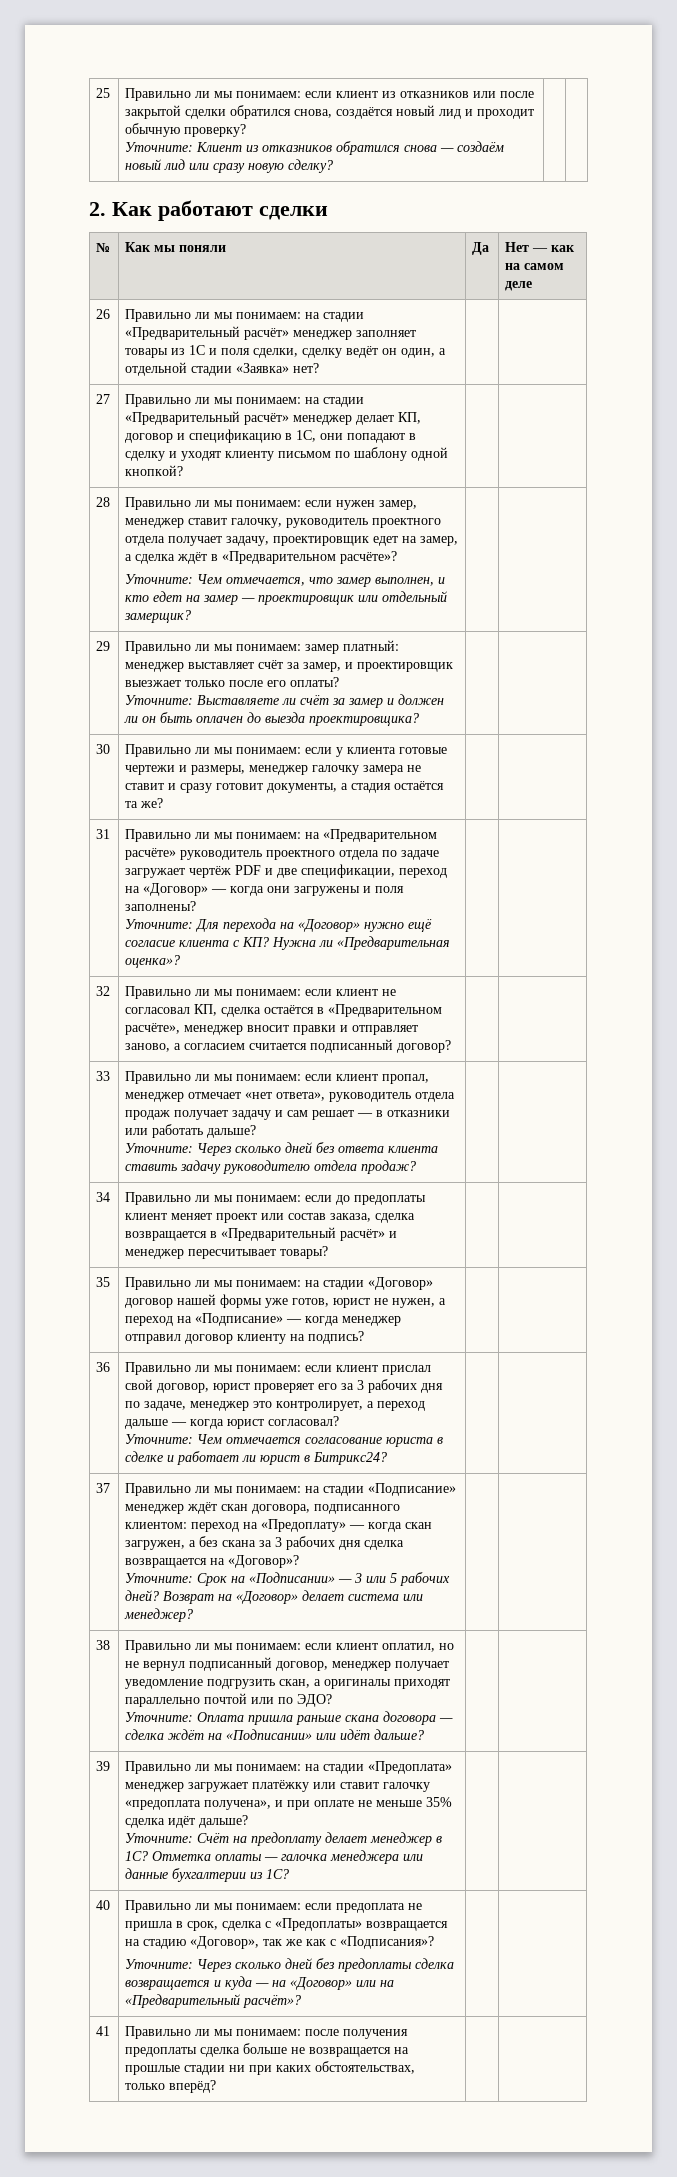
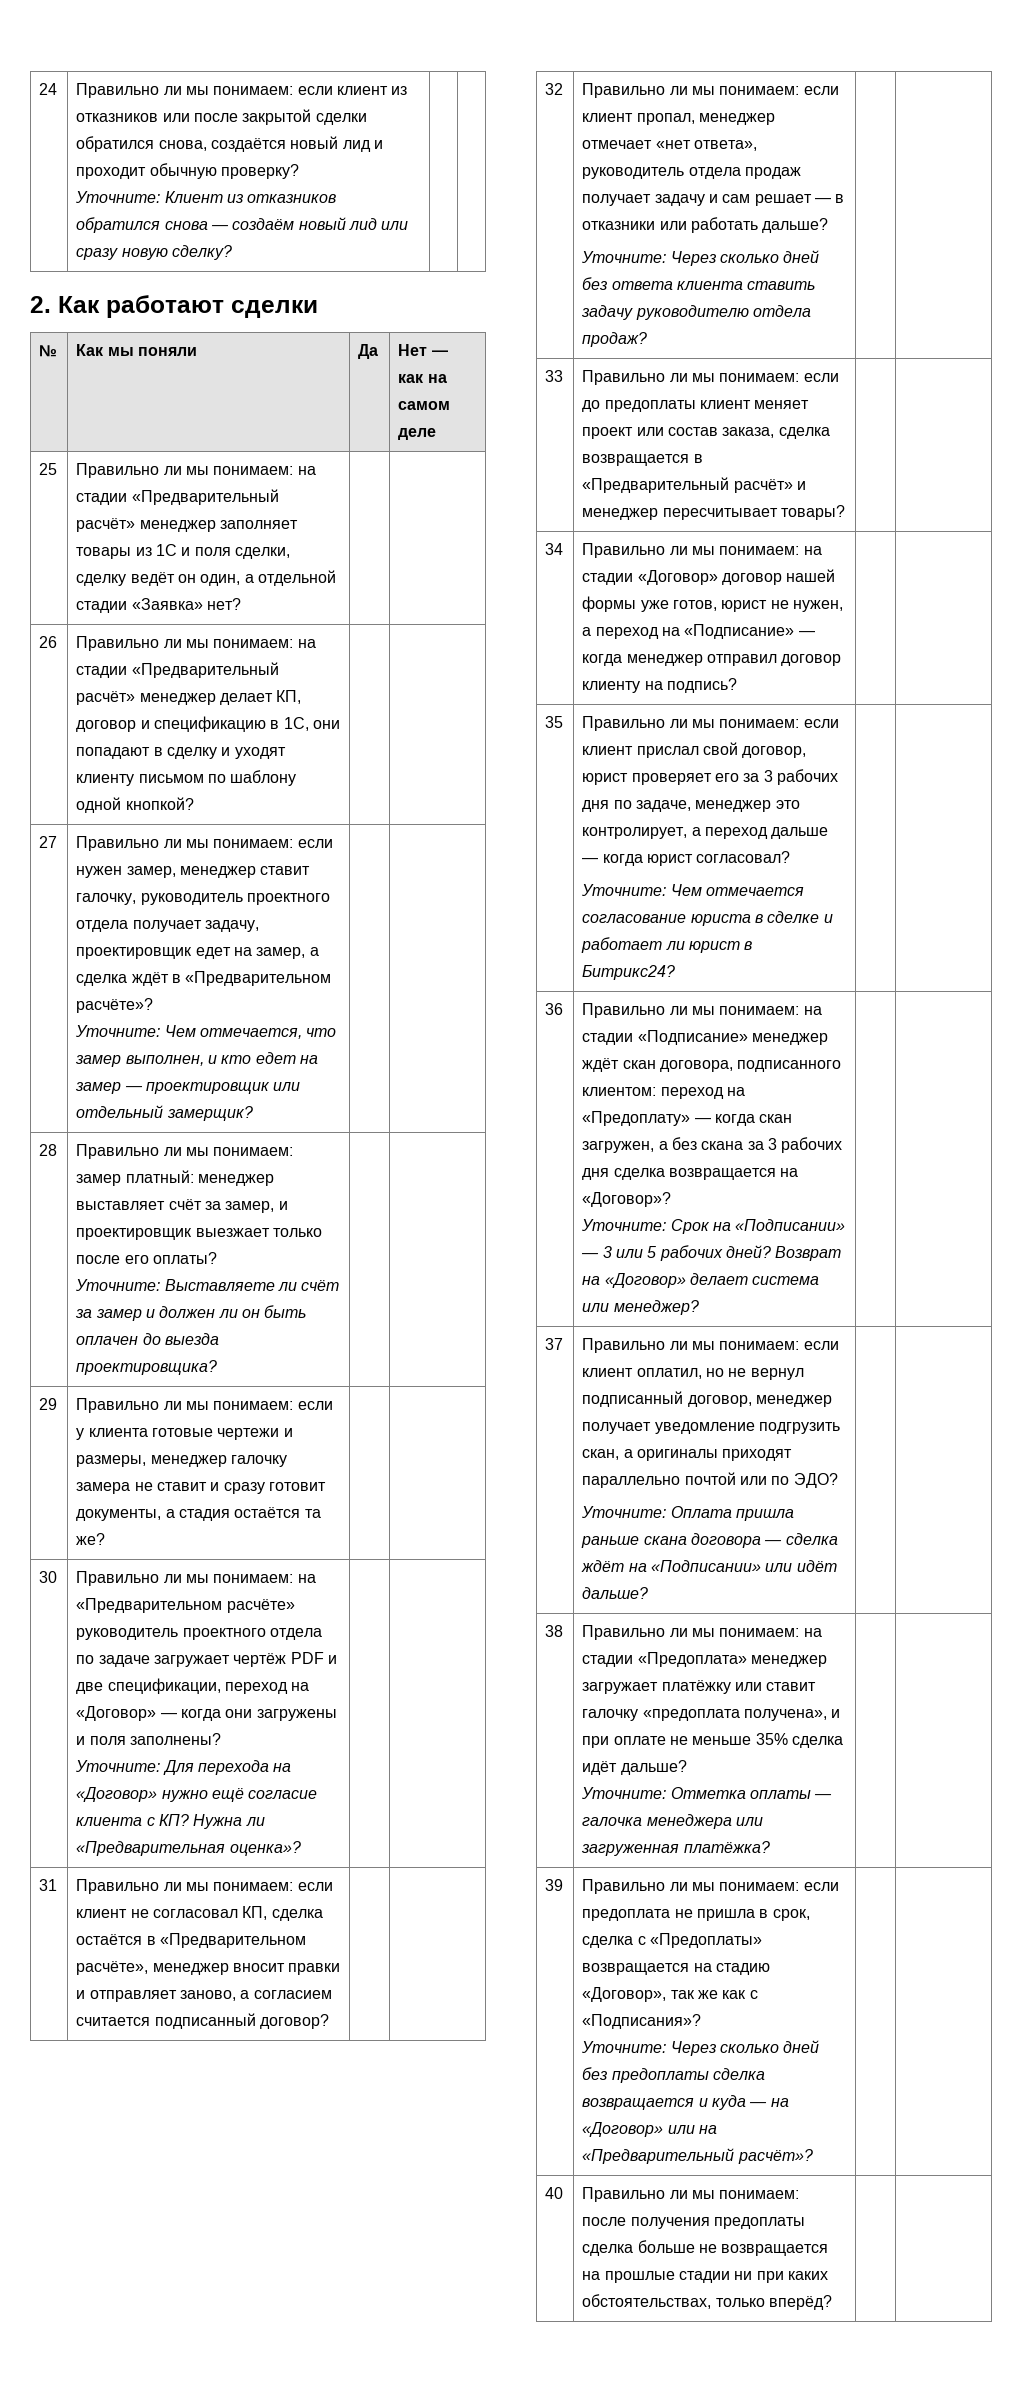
- 25 | Правильно ли мы понимаем: если клиент из отказников или после закрытой сделки обратился снова, создаётся новый лид и проходит обычную проверку?
+ 24 | Правильно ли мы понимаем: если клиент из отказников или после закрытой сделки обратился снова, создаётся новый лид и проходит обычную проверку?
- 26 | Правильно ли мы понимаем: на стадии «Предварительный расчёт» менеджер заполняет товары из 1С и поля сделки, сделку ведёт он один, а отдельной стадии «Заявка» нет? | |
+ 25 | Правильно ли мы понимаем: на стадии «Предварительный расчёт» менеджер заполняет товары из 1С и поля сделки, сделку ведёт он один, а отдельной стадии «Заявка» нет? | |
- 27 | Правильно ли мы понимаем: на стадии «Предварительный расчёт» менеджер делает КП, договор и спецификацию в 1С, они попадают в сделку и уходят клиенту письмом по шаблону одной кнопкой? | |
+ 26 | Правильно ли мы понимаем: на стадии «Предварительный расчёт» менеджер делает КП, договор и спецификацию в 1С, они попадают в сделку и уходят клиенту письмом по шаблону одной кнопкой? | |
- 28
+ 27
- 29 | Правильно ли мы понимаем: замер платный: менеджер выставляет счёт за замер, и проектировщик выезжает только после его оплаты?
+ 28 | Правильно ли мы понимаем: замер платный: менеджер выставляет счёт за замер, и проектировщик выезжает только после его оплаты?
- 30 | Правильно ли мы понимаем: если у клиента готовые чертежи и размеры, менеджер галочку замера не ставит и сразу готовит документы, а стадия остаётся та же? | |
+ 29 | Правильно ли мы понимаем: если у клиента готовые чертежи и размеры, менеджер галочку замера не ставит и сразу готовит документы, а стадия остаётся та же? | |
- 31
+ 30
- 32 | Правильно ли мы понимаем: если клиент не согласовал КП, сделка остаётся в «Предварительном расчёте», менеджер вносит правки и отправляет заново, а согласием считается подписанный договор? | |
+ 31 | Правильно ли мы понимаем: если клиент не согласовал КП, сделка остаётся в «Предварительном расчёте», менеджер вносит правки и отправляет заново, а согласием считается подписанный договор? | |
- 33 | Правильно ли мы понимаем: если клиент пропал, менеджер отмечает «нет ответа», руководитель отдела продаж получает задачу и сам решает — в отказники или работать дальше?
+ 32 | Правильно ли мы понимаем: если клиент пропал, менеджер отмечает «нет ответа», руководитель отдела продаж получает задачу и сам решает — в отказники или работать дальше?
- 34 | Правильно ли мы понимаем: если до предоплаты клиент меняет проект или состав заказа, сделка возвращается в «Предварительный расчёт» и менеджер пересчитывает товары? | |
+ 33 | Правильно ли мы понимаем: если до предоплаты клиент меняет проект или состав заказа, сделка возвращается в «Предварительный расчёт» и менеджер пересчитывает товары? | |
- 35 | Правильно ли мы понимаем: на стадии «Договор» договор нашей формы уже готов, юрист не нужен, а переход на «Подписание» — когда менеджер отправил договор клиенту на подпись? | |
+ 34 | Правильно ли мы понимаем: на стадии «Договор» договор нашей формы уже готов, юрист не нужен, а переход на «Подписание» — когда менеджер отправил договор клиенту на подпись? | |
- 36
+ 35
- 37
+ 36
- 38 | Правильно ли мы понимаем: если клиент оплатил, но не вернул подписанный договор, менеджер получает уведомление подгрузить скан, а оригиналы приходят параллельно почтой или по ЭДО?
+ 37 | Правильно ли мы понимаем: если клиент оплатил, но не вернул подписанный договор, менеджер получает уведомление подгрузить скан, а оригиналы приходят параллельно почтой или по ЭДО?
- 39
+ 38
- Уточните: Счёт на предоплату делает менеджер в 1С? Отметка оплаты — галочка менеджера или данные бухгалтерии из 1С? | |
- 40 | Правильно ли мы понимаем: если предоплата не пришла в срок, сделка с «Предоплаты» возвращается на стадию «Договор», так же как с «Подписания»?
+ Уточните: Отметка оплаты — галочка менеджера или загруженная платёжка? | |
+ 39 | Правильно ли мы понимаем: если предоплата не пришла в срок, сделка с «Предоплаты» возвращается на стадию «Договор», так же как с «Подписания»?
- 41 | Правильно ли мы понимаем: после получения предоплаты сделка больше не возвращается на прошлые стадии ни при каких обстоятельствах, только вперёд? | |
+ 40 | Правильно ли мы понимаем: после получения предоплаты сделка больше не возвращается на прошлые стадии ни при каких обстоятельствах, только вперёд? | |

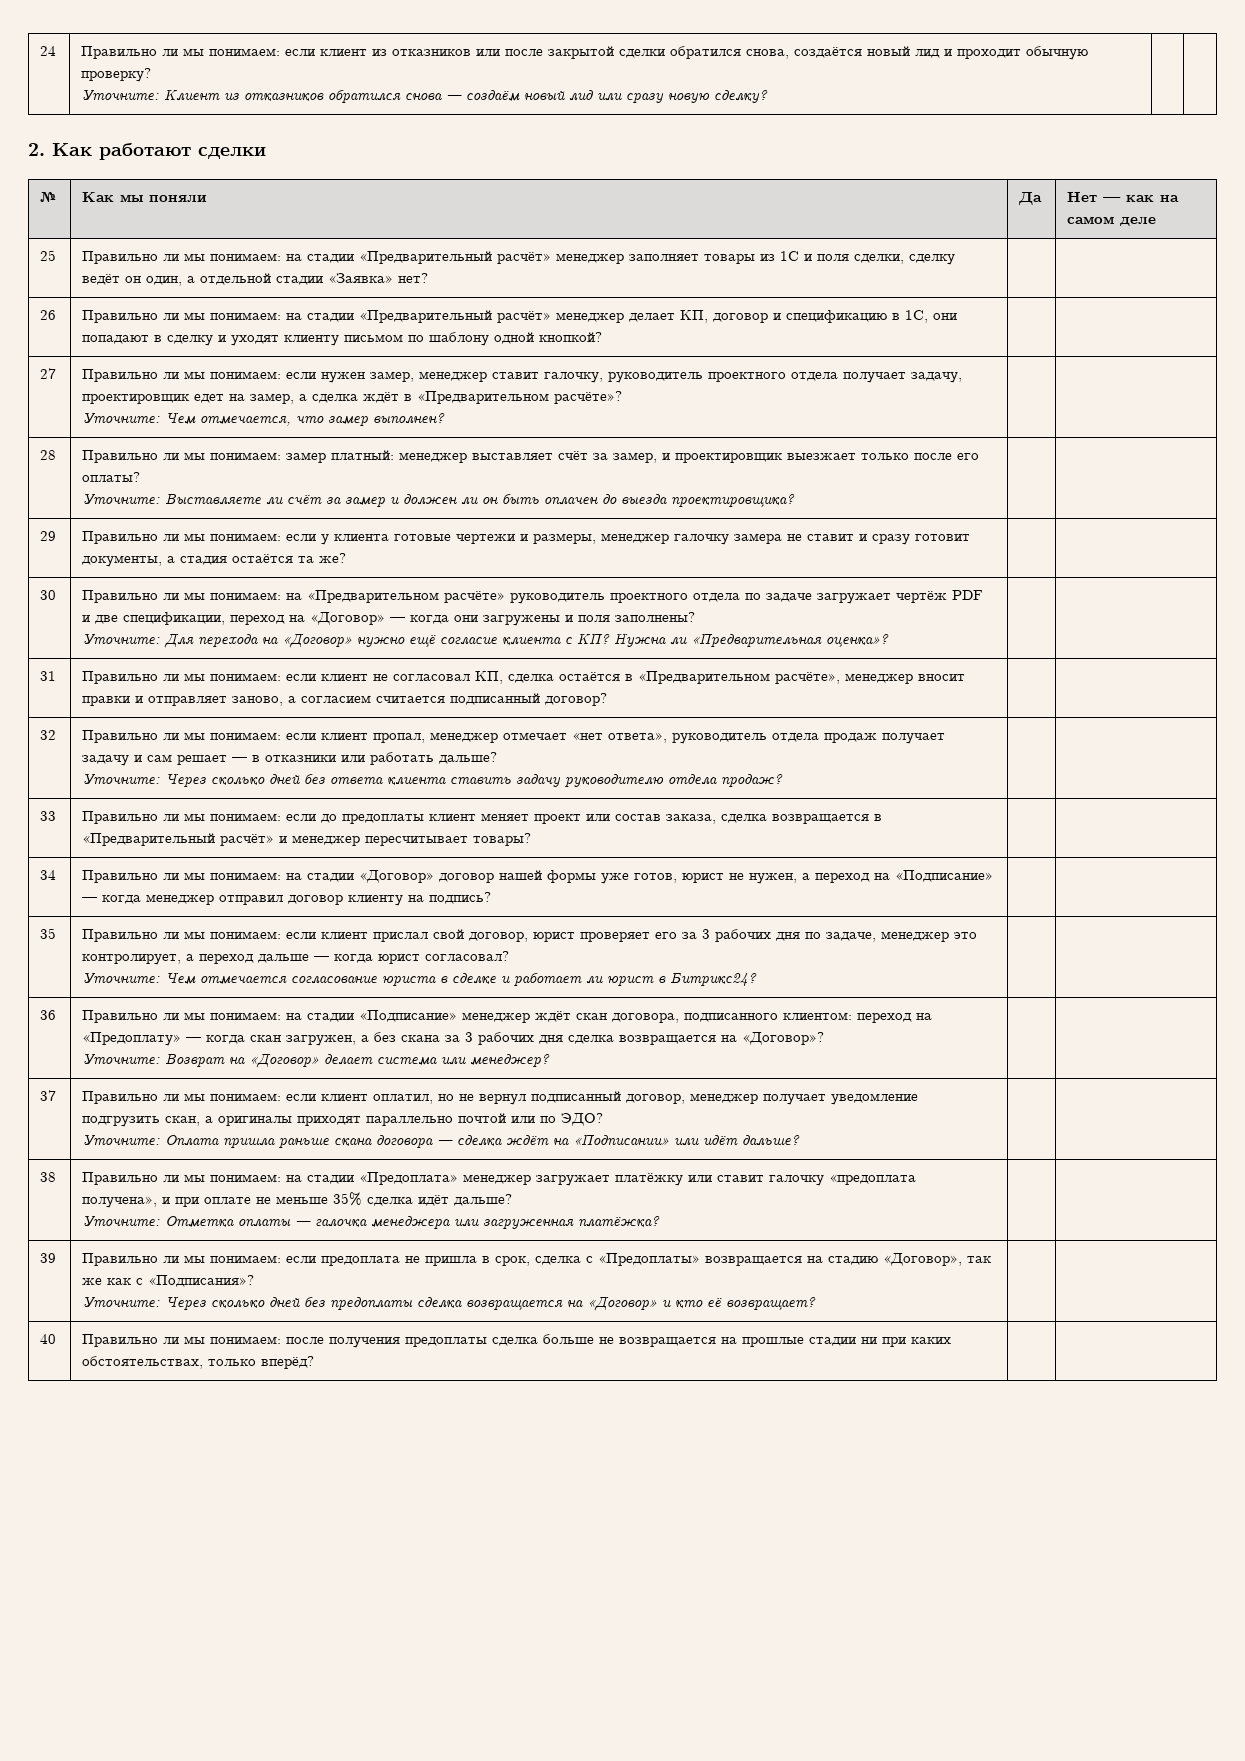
- Уточните: Чем отмечается, что замер выполнен, и кто едет на замер — проектировщик или отдельный замерщик?
+ Уточните: Чем отмечается, что замер выполнен?
- Уточните: Срок на «Подписании» — 3 или 5 рабочих дней? Возврат на «Договор» делает система или менеджер?
+ Уточните: Возврат на «Договор» делает система или менеджер?
  39 | Правильно ли мы понимаем: если предоплата не пришла в срок, сделка с «Предоплаты» возвращается на стадию «Договор», так же как с «Подписания»?
- Уточните: Через сколько дней без предоплаты сделка возвращается и куда — на «Договор» или на «Предварительный расчёт»? | |
+ Уточните: Через сколько дней без предоплаты сделка возвращается на «Договор» и кто её возвращает? | |

